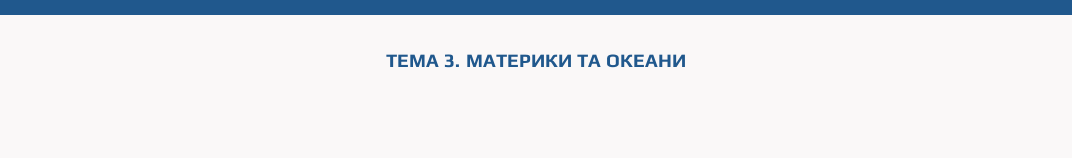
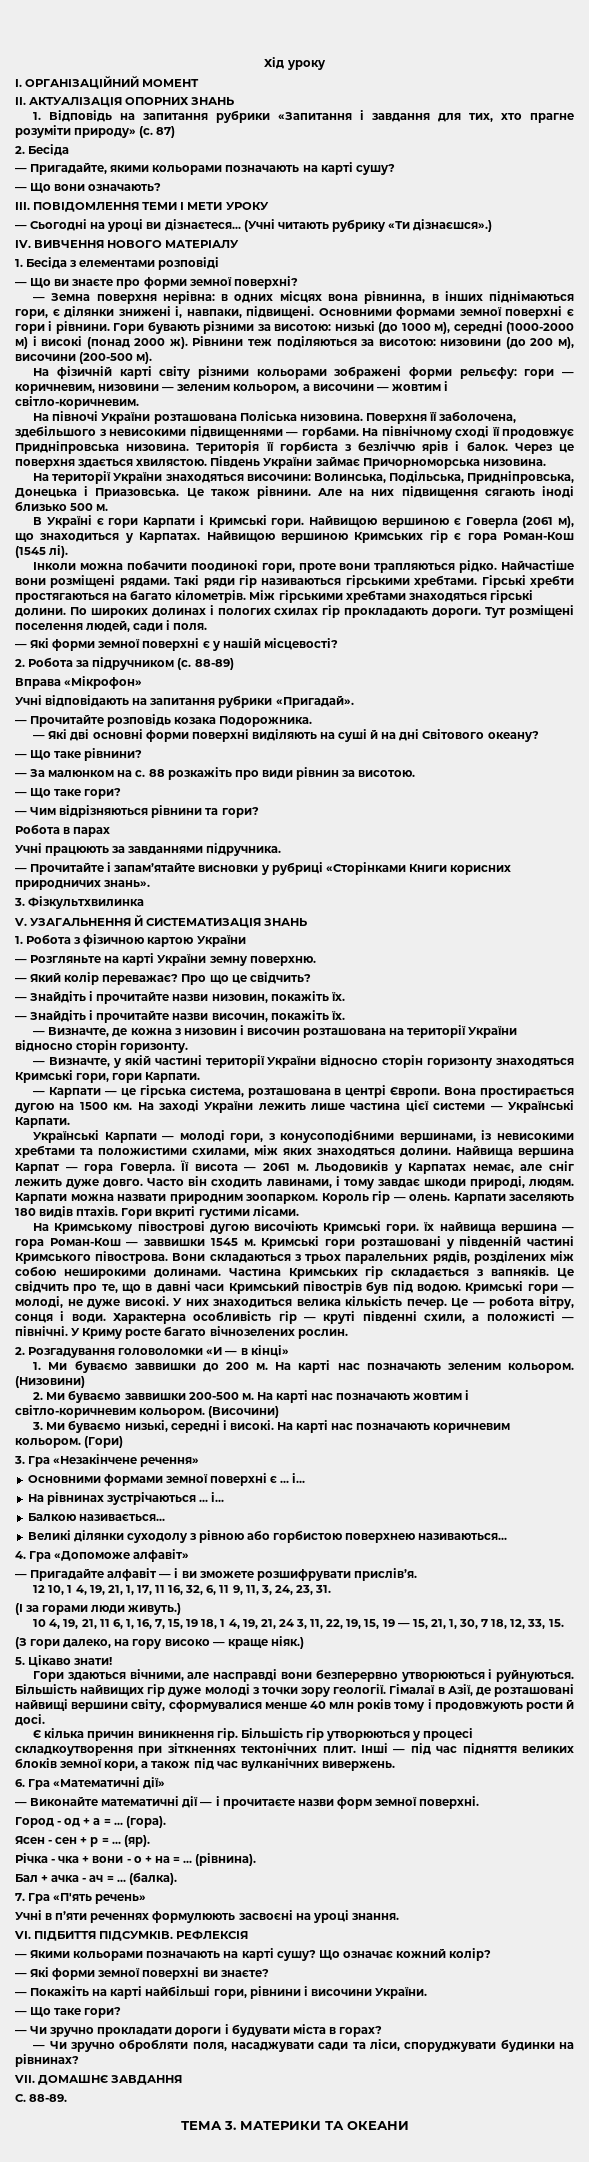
+ Хід уроку
+ I. ОРГАНІЗАЦІЙНИЙ МОМЕНТ
+ II. АКТУАЛІЗАЦІЯ ОПОРНИХ ЗНАНЬ
+ 1. Відповідь на запитання рубрики «Запитання і завдання для тих, хто прагне розуміти природу» (с. 87)
+ 2. Бесіда
+ — Пригадайте, якими кольорами позначають на карті сушу?
+ — Що вони означають?
+ III. ПОВІДОМЛЕННЯ ТЕМИ І МЕТИ УРОКУ
+ — Сьогодні на уроці ви дізнаєтеся... (Учні читають рубрику «Ти дізнаєшся».)
+ IV. ВИВЧЕННЯ НОВОГО МАТЕРІАЛУ
+ 1. Бесіда з елементами розповіді
+ — Що ви знаєте про форми земної поверхні?
+ — Земна поверхня нерівна: в одних місцях вона рівнинна, в інших піднімаються гори, є ділянки знижені і, навпаки, підвищені. Основними формами земної поверхні є гори і рівнини. Гори бувають різними за висотою: низькі (до 1000 м), середні (1000-2000 м) і високі (понад 2000 ж). Рівнини теж поділяються за висотою: низовини (до 200 м), височини (200-500 м).
+ На фізичній карті світу різними кольорами зображені форми рельєфу: гори — коричневим, низовини — зеленим кольором, а височини — жовтим і світло-коричневим.
+ На півночі України розташована Поліська низовина. Поверхня її заболочена, здебільшого з невисокими підвищеннями — горбами. На північному сході її продовжує Придніпровська низовина. Територія її горбиста з безліччю ярів і балок. Через це поверхня здається хвилястою. Південь України займає Причорноморська низовина.
+ На території України знаходяться височини: Волинська, Подільська, Придніпровська, Донецька і Приазовська. Це також рівнини. Але на них підвищення сягають іноді близько 500 м.
+ В Україні є гори Карпати і Кримські гори. Найвищою вершиною є Говерла (2061 м), що знаходиться у Карпатах. Найвищою вершиною Кримських гір є гора Роман-Кош (1545 лі).
+ Інколи можна побачити поодинокі гори, проте вони трапляються рідко. Найчастіше вони розміщені рядами. Такі ряди гір називаються гірськими хребтами. Гірські хребти простягаються на багато кілометрів. Між гірськими хребтами знаходяться гірські долини. По широких долинах і пологих схилах гір прокладають дороги. Тут розміщені поселення людей, сади і поля.
+ — Які форми земної поверхні є у нашій місцевості?
+ 2. Робота за підручником (с. 88-89)
+ Вправа «Мікрофон»
+ Учні відповідають на запитання рубрики «Пригадай».
+ — Прочитайте розповідь козака Подорожника.
+ — Які дві основні форми поверхні виділяють на суші й на дні Світового океану?
+ — Що таке рівнини?
+ — За малюнком на с. 88 розкажіть про види рівнин за висотою.
+ — Що таке гори?
+ — Чим відрізняються рівнини та гори?
+ Робота в парах
+ Учні працюють за завданнями підручника.
+ — Прочитайте і запам’ятайте висновки у рубриці «Сторінками Книги корисних природничих знань».
+ 3. Фізкультхвилинка
+ V. УЗАГАЛЬНЕННЯ Й СИСТЕМАТИЗАЦІЯ ЗНАНЬ
+ 1. Робота з фізичною картою України
+ — Розгляньте на карті України земну поверхню.
+ — Який колір переважає? Про що це свідчить?
+ — Знайдіть і прочитайте назви низовин, покажіть їх.
+ — Знайдіть і прочитайте назви височин, покажіть їх.
+ — Визначте, де кожна з низовин і височин розташована на території України відносно сторін горизонту.
+ — Визначте, у якій частині території України відносно сторін горизонту знаходяться Кримські гори, гори Карпати.
+ — Карпати — це гірська система, розташована в центрі Європи. Вона простирається дугою на 1500 км. На заході України лежить лише частина цієї системи — Українські Карпати.
+ Українські Карпати — молоді гори, з конусоподібними вершинами, із невисокими хребтами та положистими схилами, між яких знаходяться долини. Найвища вершина Карпат — гора Говерла. Її висота — 2061 м. Льодовиків у Карпатах немає, але сніг лежить дуже довго. Часто він сходить лавинами, і тому завдає шкоди природі, людям. Карпати можна назвати природним зоопарком. Король гір — олень. Карпати заселяють 180 видів птахів. Гори вкриті густими лісами.
+ На Кримському півострові дугою височіють Кримські гори. їх найвища вершина — гора Роман-Кош — заввишки 1545 м. Кримські гори розташовані у південній частині Кримського півострова. Вони складаються з трьох паралельних рядів, розділених між собою неширокими долинами. Частина Кримських гір складається з вапняків. Це свідчить про те, що в давні часи Кримський півострів був під водою. Кримські гори — молоді, не дуже високі. У них знаходиться велика кількість печер. Це — робота вітру, сонця і води. Характерна особливість гір — круті південні схили, а положисті — північні. У Криму росте багато вічнозелених рослин.
+ 2. Розгадування головоломки «И — в кінці»
+ 1. Ми буваємо заввишки до 200 м. На карті нас позначають зеленим кольором. (Низовини)
+ 2. Ми буваємо заввишки 200-500 м. На карті нас позначають жовтим і світло-коричневим кольором. (Височини)
+ 3. Ми буваємо низькі, середні і високі. На карті нас позначають коричневим кольором. (Гори)
+ 3. Гра «Незакінчене речення»
+ Основними формами земної поверхні є ... і...
+ На рівнинах зустрічаються ... і...
+ Балкою називається...
+ Великі ділянки суходолу з рівною або горбистою поверхнею називаються...
+ 4. Гра «Допоможе алфавіт»
+ — Пригадайте алфавіт — і ви зможете розшифрувати прислів’я.
+ 12 10, 1 4, 19, 21, 1, 17, 11 16, 32, 6, 11 9, 11, 3, 24, 23, 31.
+ (І за горами люди живуть.)
+ 10 4, 19, 21, 11 6, 1, 16, 7, 15, 19 18, 1 4, 19, 21, 24 3, 11, 22, 19, 15, 19 — 15, 21, 1, 30, 7 18, 12, 33, 15.
+ (З гори далеко, на гору високо — краще ніяк.)
+ 5. Цікаво знати!
+ Гори здаються вічними, але насправді вони безперервно утворюються і руйнуються. Більшість найвищих гір дуже молоді з точки зору геології. Гімалаї в Азії, де розташовані найвищі вершини світу, сформувалися менше 40 млн років тому і продовжують рости й досі.
+ Є кілька причин виникнення гір. Більшість гір утворюються у процесі складкоутворення при зіткненнях тектонічних плит. Інші — під час підняття великих блоків земної кори, а також під час вулканічних вивержень.
+ 6. Гра «Математичні дії»
+ — Виконайте математичні дії — і прочитаєте назви форм земної поверхні.
+ Город - од + а = ... (гора).
+ Ясен - сен + р = ... (яр).
+ Річка - чка + вони - о + на = ... (рівнина).
+ Бал + ачка - ач = ... (балка).
+ 7. Гра «П'ять речень»
+ Учні в п’яти реченнях формулюють засвоєні на уроці знання.
+ VI. ПІДБИТТЯ ПІДСУМКІВ. РЕФЛЕКСІЯ
+ — Якими кольорами позначають на карті сушу? Що означає кожний колір?
+ — Які форми земної поверхні ви знаєте?
+ — Покажіть на карті найбільші гори, рівнини і височини України.
+ — Що таке гори?
+ — Чи зручно прокладати дороги і будувати міста в горах?
+ — Чи зручно обробляти поля, насаджувати сади та ліси, споруджувати будинки на рівнинах?
+ VII. ДОМАШНЄ ЗАВДАННЯ
+ С. 88-89.

